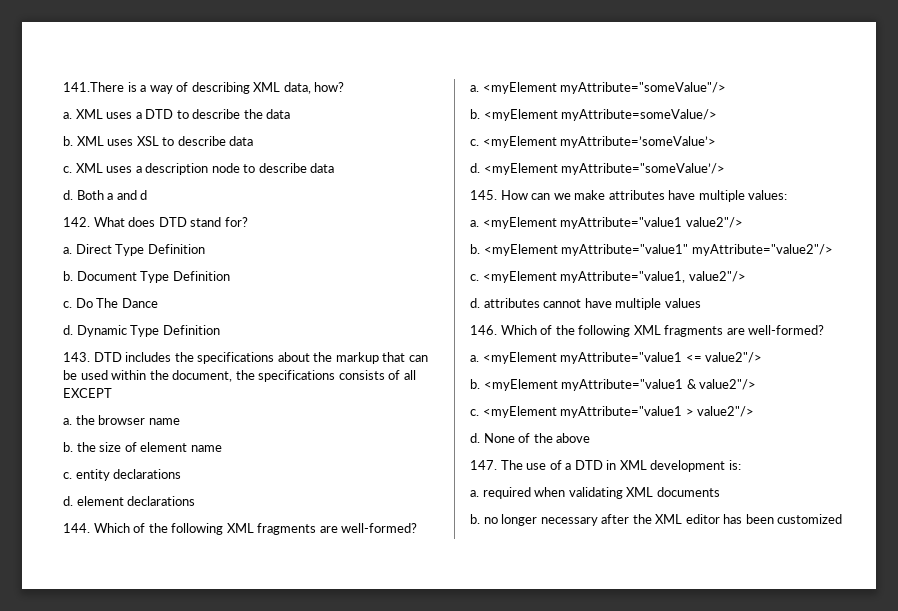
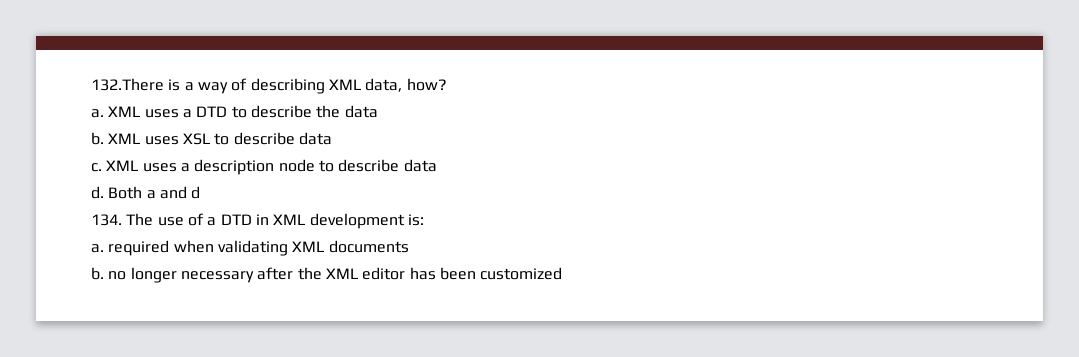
- 141.There is a way of describing XML data, how?
+ 132.There is a way of describing XML data, how?
- 142. What does DTD stand for?
- a. Direct Type Definition
- b. Document Type Definition
- c. Do The Dance
- d. Dynamic Type Definition
- 143. DTD includes the specifications about the markup that can be used within the document, the specifications consists of all EXCEPT
- a. the browser name
- b. the size of element name
- c. entity declarations
- d. element declarations
- 144. Which of the following XML fragments are well-formed?
- a. <myElement myAttribute="someValue"/>
- b. <myElement myAttribute=someValue/>
- c. <myElement myAttribute=’someValue’>
- d. <myElement myAttribute="someValue’/>
- 145. How can we make attributes have multiple values:
- a. <myElement myAttribute="value1 value2"/>
- b. <myElement myAttribute="value1" myAttribute="value2"/>
- c. <myElement myAttribute="value1, value2"/>
- d. attributes cannot have multiple values
- 146. Which of the following XML fragments are well-formed?
- a. <myElement myAttribute="value1 <= value2"/>
- b. <myElement myAttribute="value1 & value2"/>
- c. <myElement myAttribute="value1 > value2"/>
- d. None of the above
- 147. The use of a DTD in XML development is:
+ 134. The use of a DTD in XML development is:

